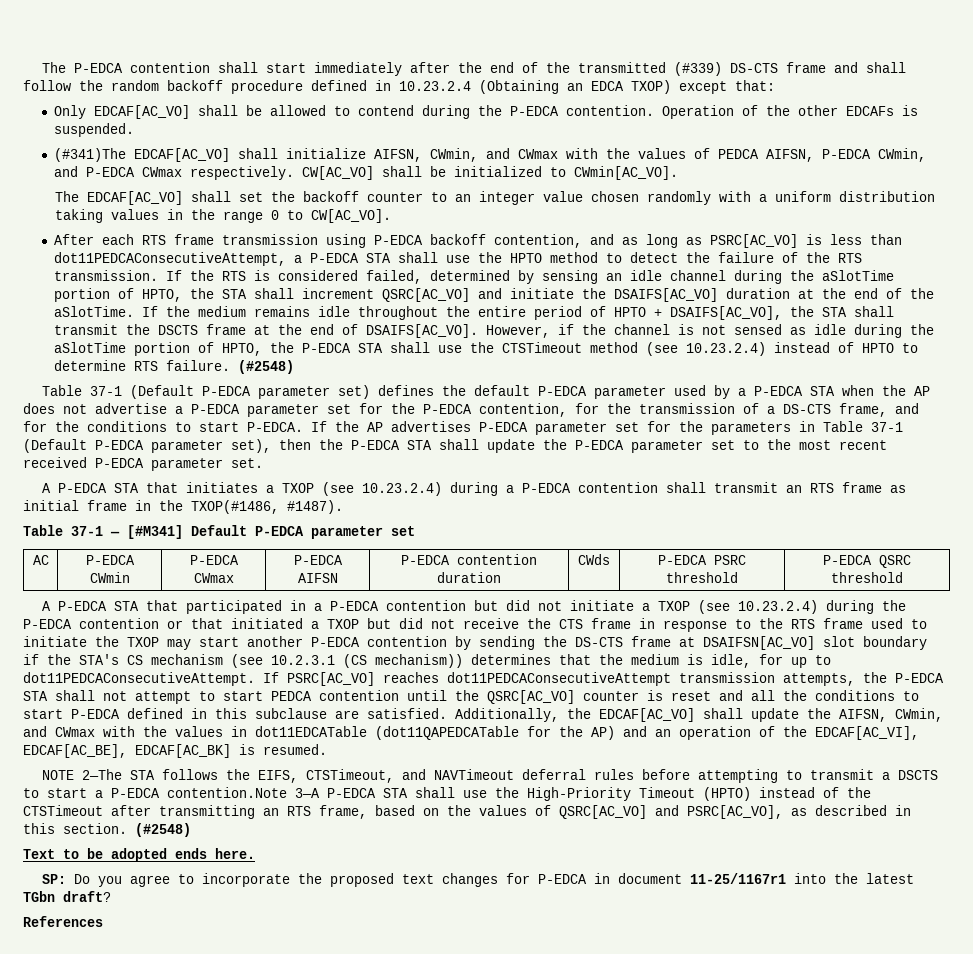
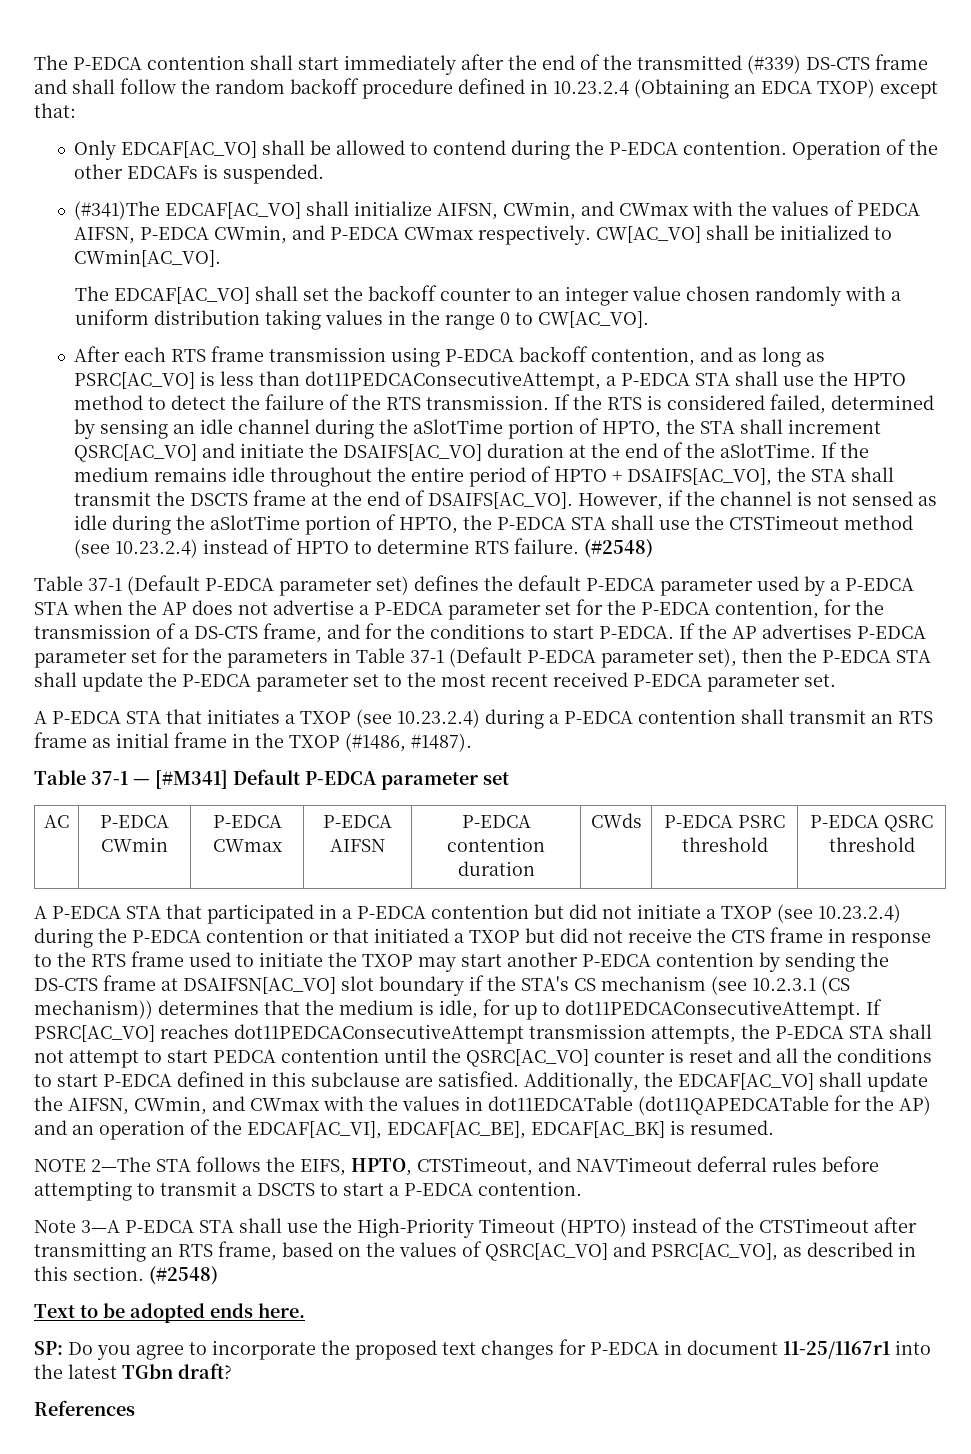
- A P-EDCA STA that initiates a TXOP (see 10.23.2.4) during a P-EDCA contention shall transmit an RTS frame as initial frame in the TXOP(#1486, #1487).
+ A P-EDCA STA that initiates a TXOP (see 10.23.2.4) during a P-EDCA contention shall transmit an RTS frame as initial frame in the TXOP (#1486, #1487).
- NOTE 2—The STA follows the EIFS, CTSTimeout, and NAVTimeout deferral rules before attempting to transmit a DSCTS to start a P-EDCA contention.Note 3—A P-EDCA STA shall use the High-Priority Timeout (HPTO) instead of the CTSTimeout after transmitting an RTS frame, based on the values of QSRC[AC_VO] and PSRC[AC_VO], as described in this section.
+ NOTE 2—The STA follows the EIFS, HPTO, CTSTimeout, and NAVTimeout deferral rules before attempting to transmit a DSCTS to start a P-EDCA contention.
+ Note 3—A P-EDCA STA shall use the High-Priority Timeout (HPTO) instead of the CTSTimeout after transmitting an RTS frame, based on the values of QSRC[AC_VO] and PSRC[AC_VO], as described in this section.

